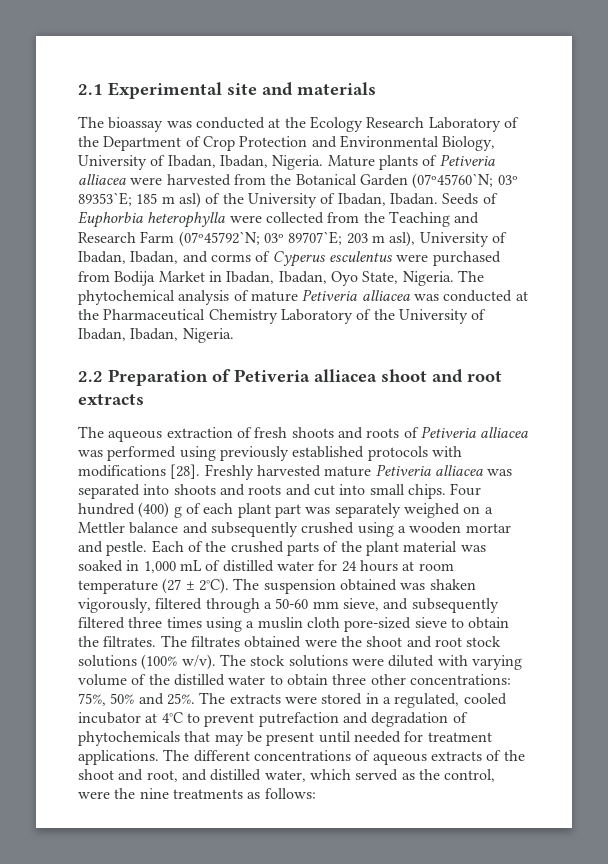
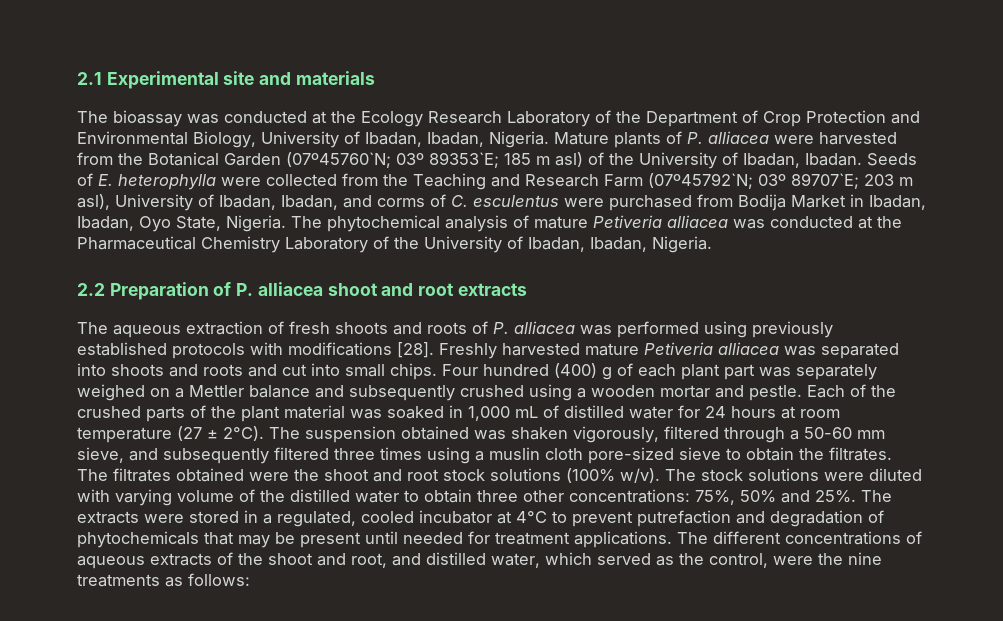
- Mature plants of Petiveria alliacea were harvested from the Botanical Garden (07º45760`N; 03º 89353`E; 185 m asl) of the University of Ibadan, Ibadan.
+ Mature plants of P. alliacea were harvested from the Botanical Garden (07º45760`N; 03º 89353`E; 185 m asl) of the University of Ibadan, Ibadan.
- Seeds of Euphorbia heterophylla were collected from the Teaching and Research Farm (07º45792`N; 03º 89707`E; 203 m asl), University of Ibadan, Ibadan, and corms of Cyperus esculentus were purchased from Bodija Market in Ibadan, Ibadan, Oyo State, Nigeria.
+ Seeds of E. heterophylla were collected from the Teaching and Research Farm (07º45792`N; 03º 89707`E; 203 m asl), University of Ibadan, Ibadan, and corms of C. esculentus were purchased from Bodija Market in Ibadan, Ibadan, Oyo State, Nigeria.
- 2.2 Preparation of Petiveria alliacea shoot and root extracts
+ 2.2 Preparation of P. alliacea shoot and root extracts
- The aqueous extraction of fresh shoots and roots of Petiveria alliacea was performed using previously established protocols with modifications [28].
+ The aqueous extraction of fresh shoots and roots of P. alliacea was performed using previously established protocols with modifications [28].

